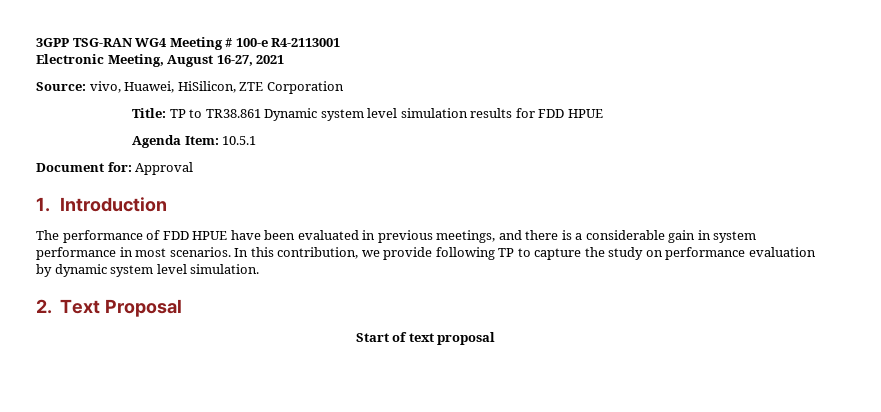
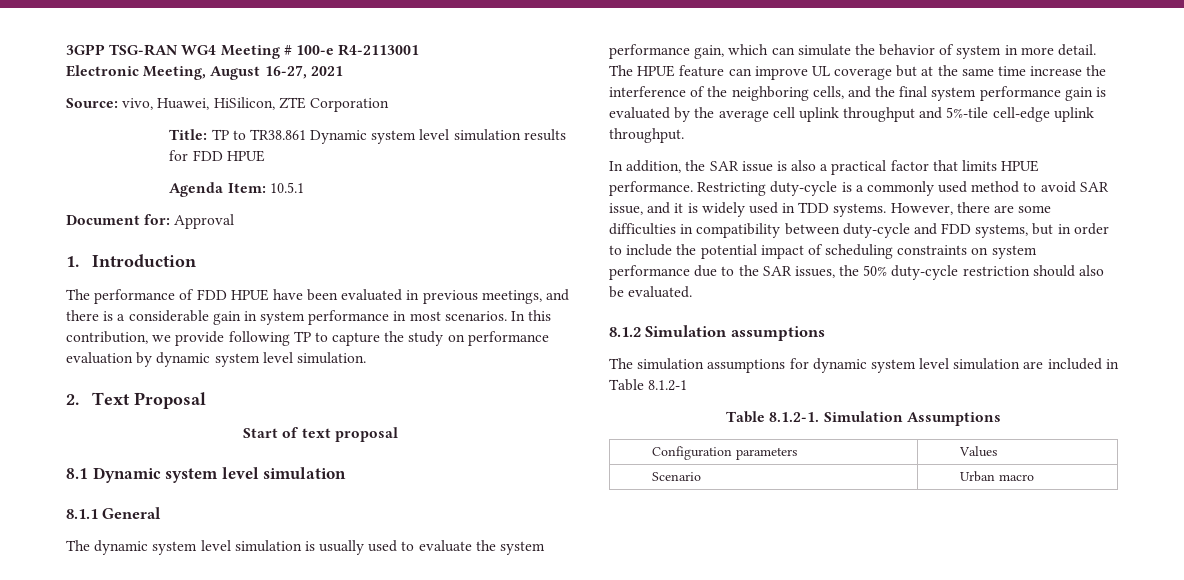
+ 8.1 Dynamic system level simulation
+ 8.1.1 General
+ The dynamic system level simulation is usually used to evaluate the system performance gain, which can simulate the behavior of system in more detail. The HPUE feature can improve UL coverage but at the same time increase the interference of the neighboring cells, and the final system performance gain is evaluated by the average cell uplink throughput and 5%-tile cell-edge uplink throughput.
+ In addition, the SAR issue is also a practical factor that limits HPUE performance. Restricting duty-cycle is a commonly used method to avoid SAR issue, and it is widely used in TDD systems. However, there are some difficulties in compatibility between duty-cycle and FDD systems, but in order to include the potential impact of scheduling constraints on system performance due to the SAR issues, the 50% duty-cycle restriction should also be evaluated.
+ 8.1.2 Simulation assumptions
+ The simulation assumptions for dynamic system level simulation are included in Table 8.1.2-1
+ Table 8.1.2-1. Simulation Assumptions
+ Configuration parameters | Values
+ Scenario | Urban macro

